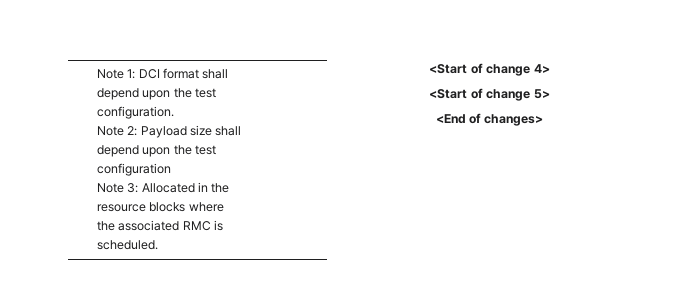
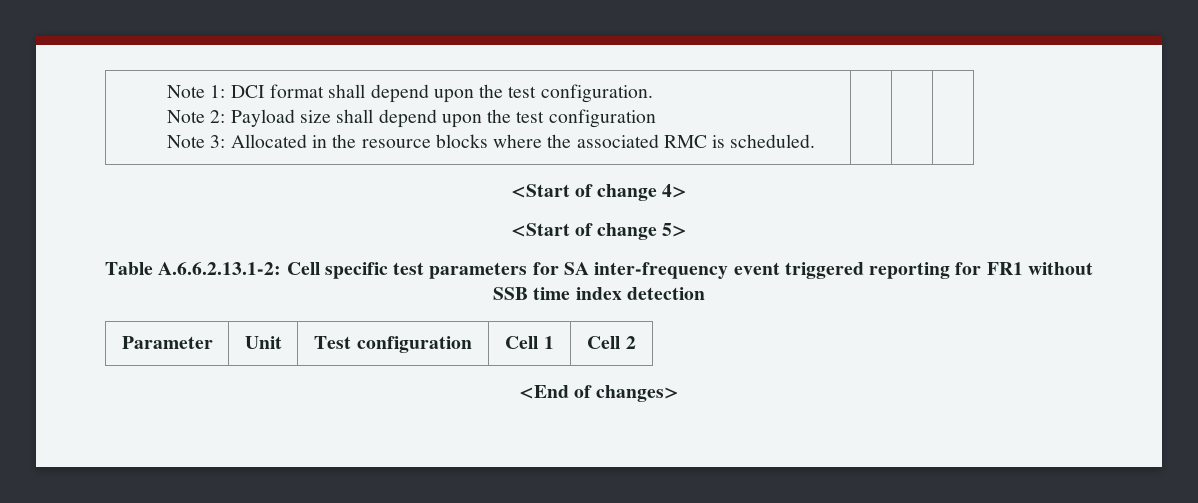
+ Table A.6.6.2.13.1-2: Cell specific test parameters for SA inter-frequency event triggered reporting for FR1 without SSB time index detection
+ Parameter | Unit | Test configuration | Cell 1 | Cell 2

